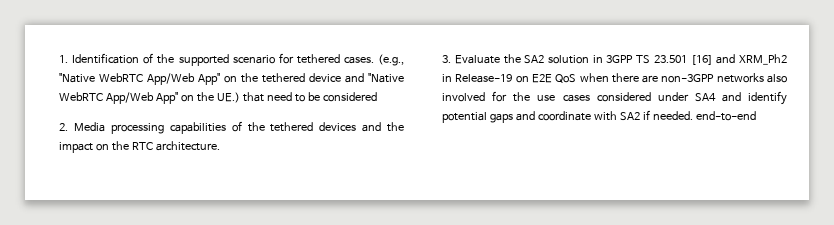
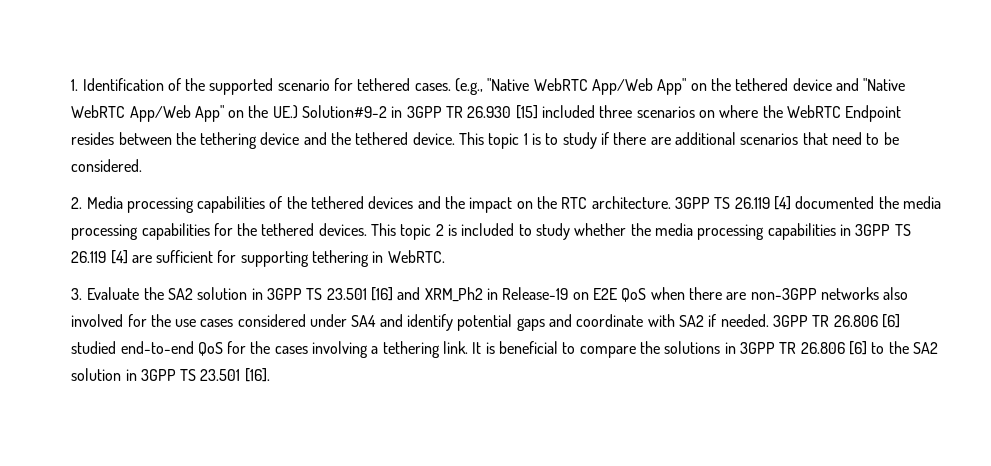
- (e.g., "Native WebRTC App/Web App" on the tethered device and "Native WebRTC App/Web App" on the UE.) that need to be considered
+ (e.g., "Native WebRTC App/Web App" on the tethered device and "Native WebRTC App/Web App" on the UE.) Solution#9-2 in 3GPP TR 26.930 [15] included three scenarios on where the WebRTC Endpoint resides between the tethering device and the tethered device. This topic 1 is to study if there are additional scenarios that need to be considered.
+ 3GPP TS 26.119 [4] documented the media processing capabilities for the tethered devices. This topic 2 is included to study whether the media processing capabilities in 3GPP TS 26.119 [4] are sufficient for supporting tethering in WebRTC.
- 3. Evaluate the SA2 solution in 3GPP TS 23.501 [16] and XRM_Ph2 in Release-19 on E2E QoS when there are non-3GPP networks also involved for the use cases considered under SA4 and identify potential gaps and coordinate with SA2 if needed. end-to-end
+ 3. Evaluate the SA2 solution in 3GPP TS 23.501 [16] and XRM_Ph2 in Release-19 on E2E QoS when there are non-3GPP networks also involved for the use cases considered under SA4 and identify potential gaps and coordinate with SA2 if needed. 3GPP TR 26.806 [6] studied end-to-end QoS for the cases involving a tethering link. It is beneficial to compare the solutions in 3GPP TR 26.806 [6] to the SA2 solution in 3GPP TS 23.501 [16].

